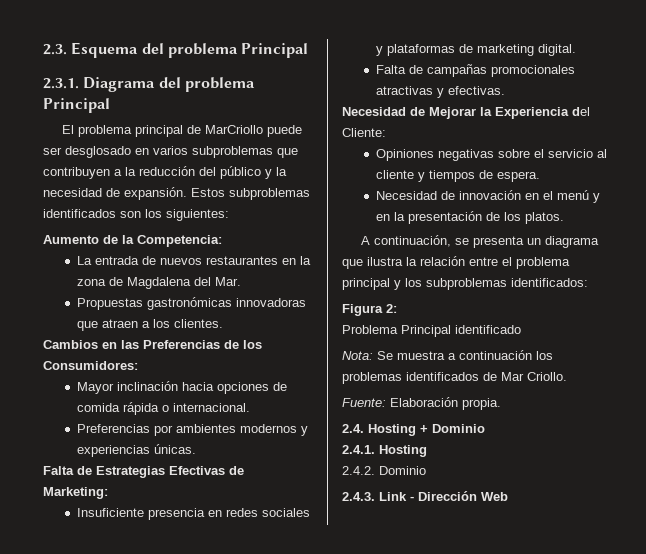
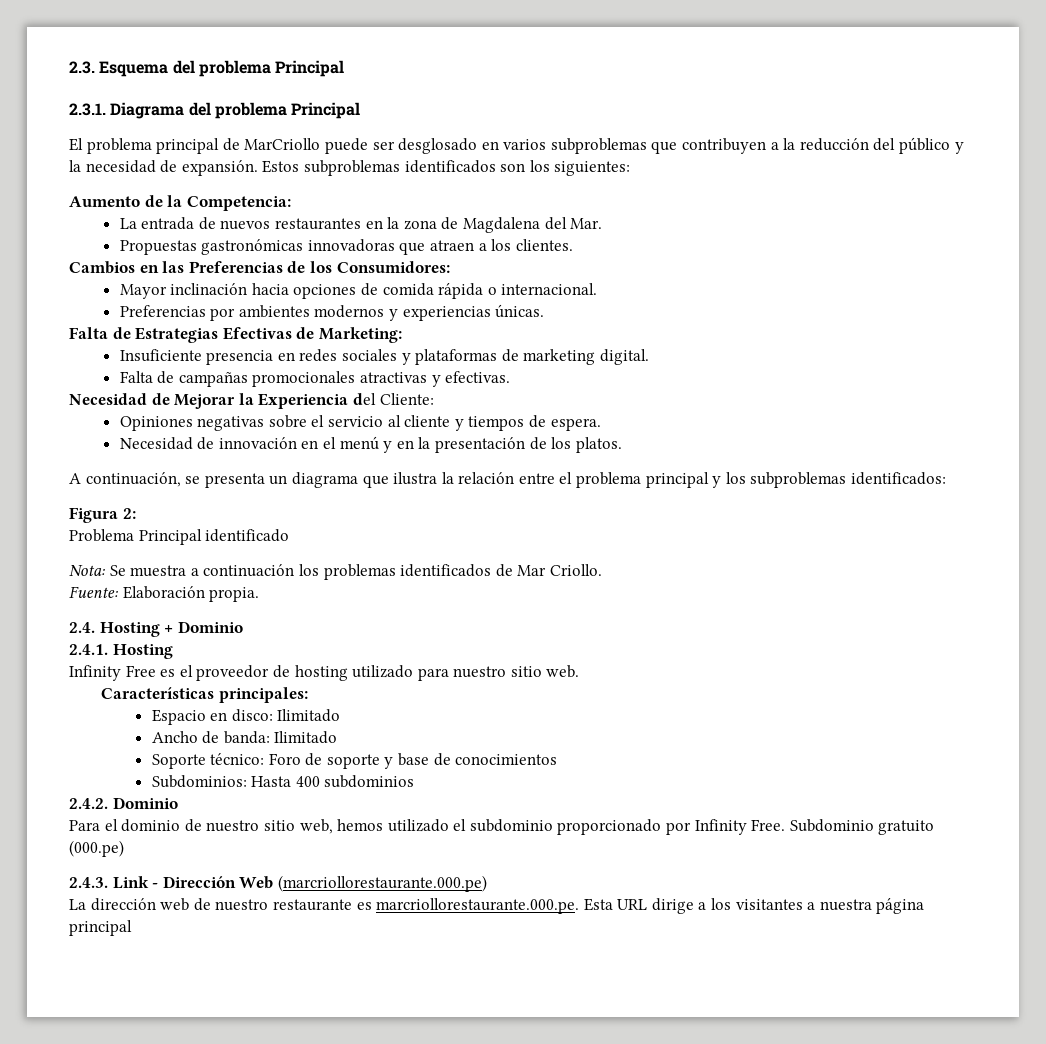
+ Infinity Free es el proveedor de hosting utilizado para nuestro sitio web.
+ Características principales:
+ Espacio en disco: Ilimitado
+ Ancho de banda: Ilimitado
+ Soporte técnico: Foro de soporte y base de conocimientos
+ Subdominios: Hasta 400 subdominios
  2.4.2. Dominio
+ Para el dominio de nuestro sitio web, hemos utilizado el subdominio proporcionado por Infinity Free. Subdominio gratuito (000.pe)
- 2.4.3. Link - Dirección Web
+ 2.4.3. Link - Dirección Web (marcriollorestaurante.000.pe)
+ La dirección web de nuestro restaurante es marcriollorestaurante.000.pe. Esta URL dirige a los visitantes a nuestra página principal

